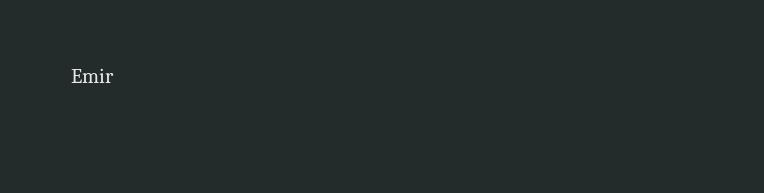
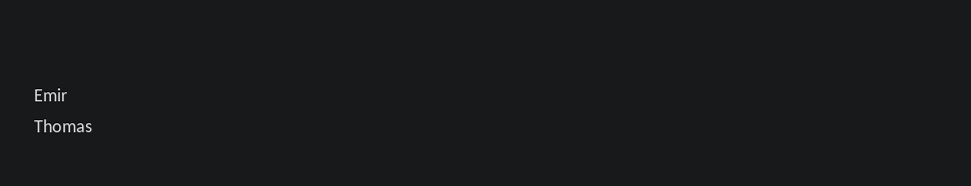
+ Thomas

